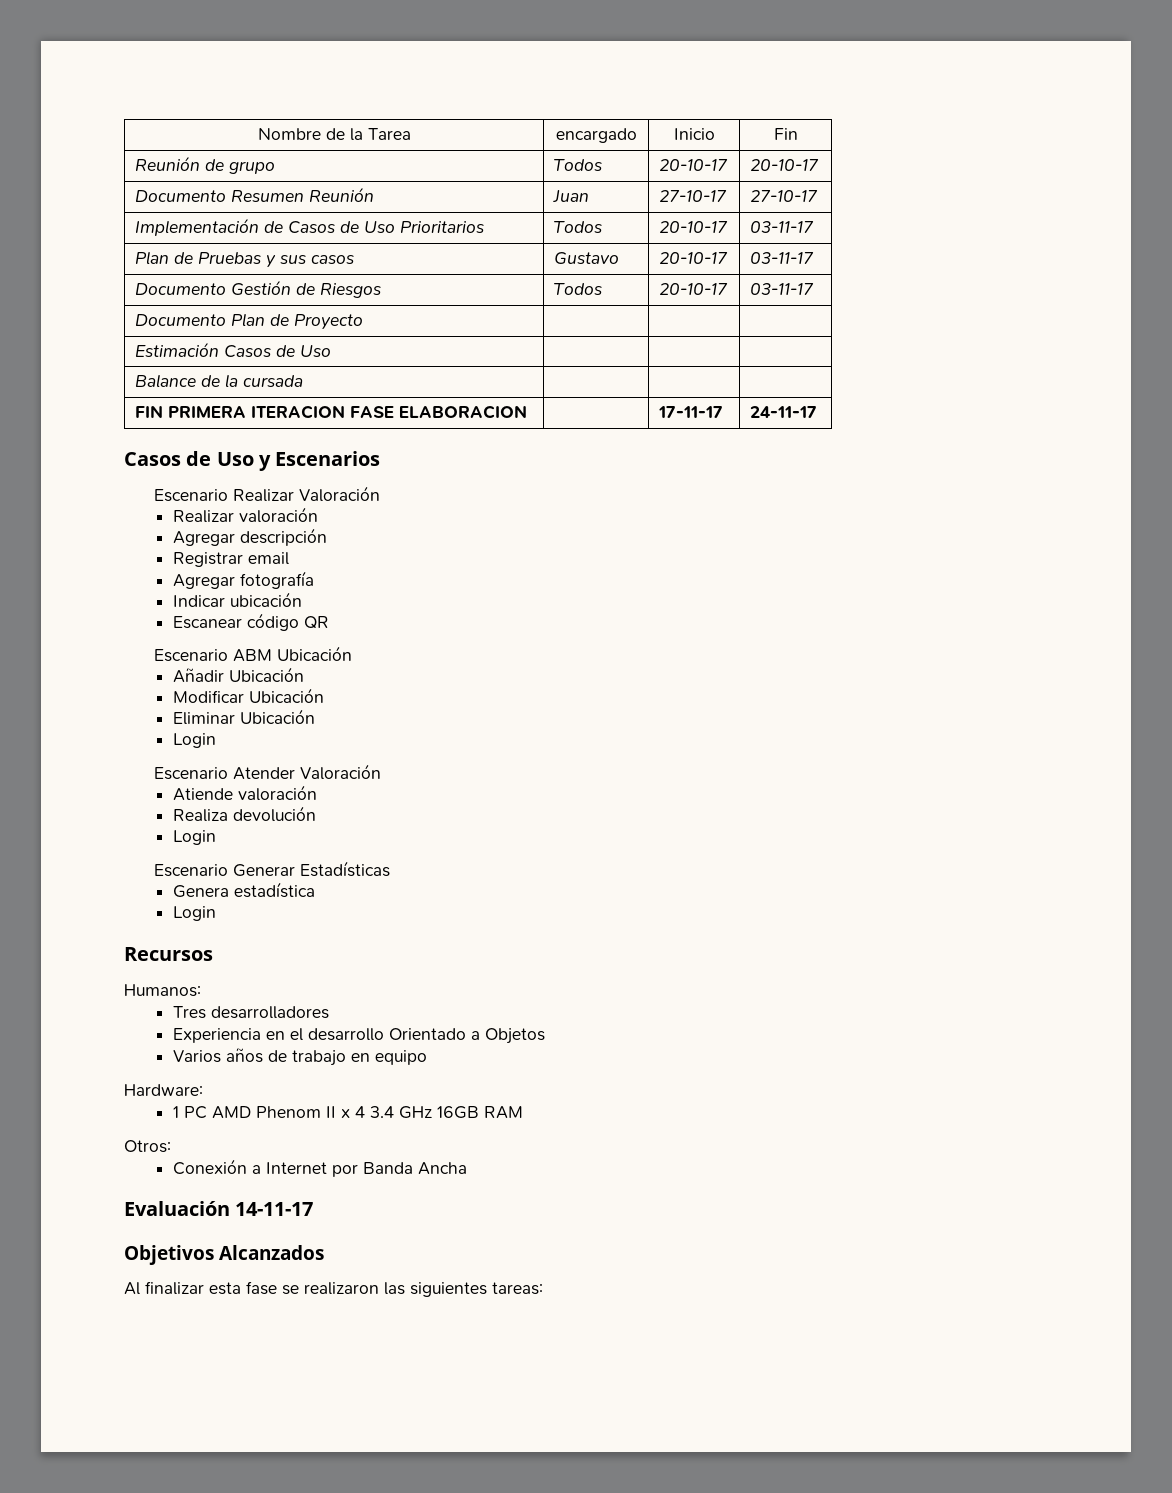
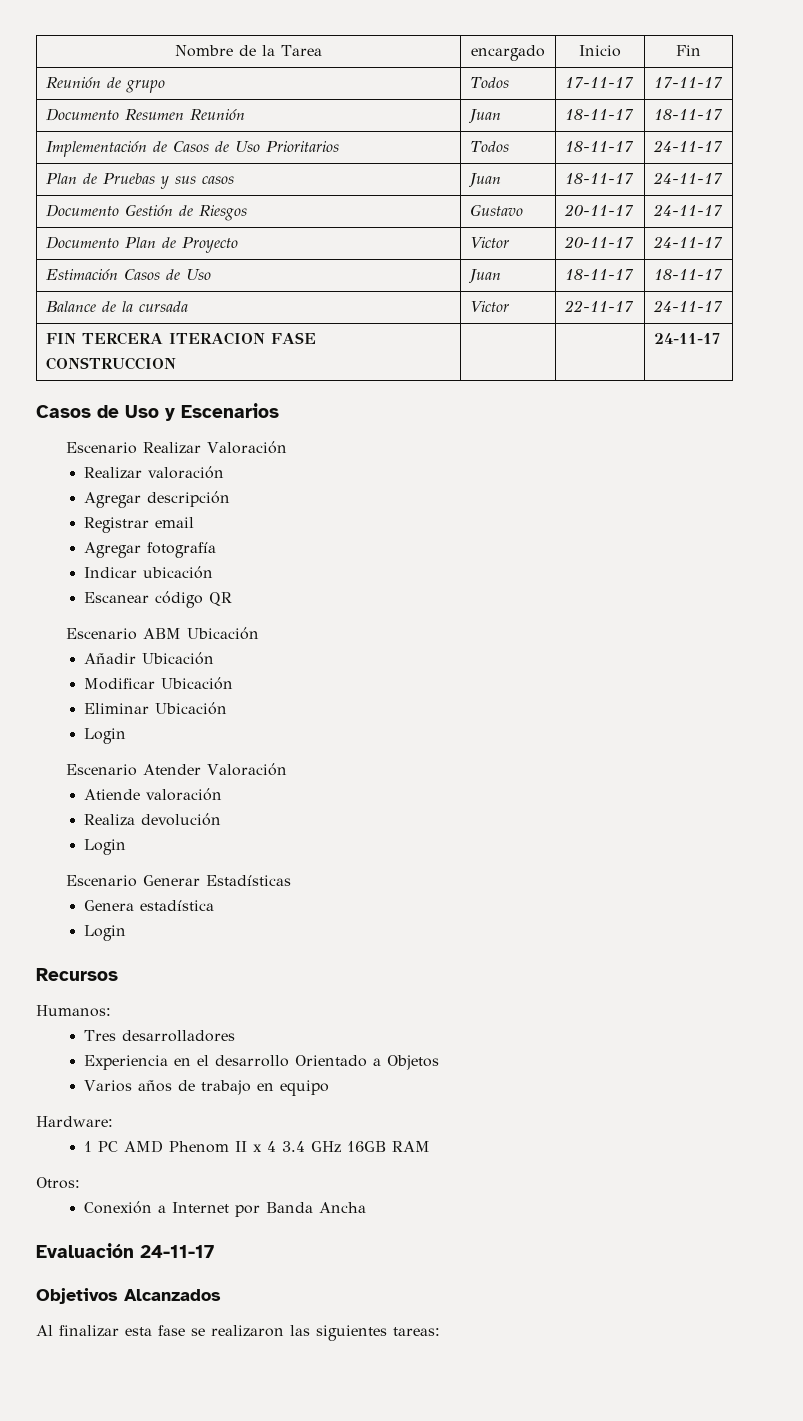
- Reunión de grupo | Todos | 20-10-17 | 20-10-17
+ Reunión de grupo | Todos | 17-11-17 | 17-11-17
- Documento Resumen Reunión | Juan | 27-10-17 | 27-10-17
+ Documento Resumen Reunión | Juan | 18-11-17 | 18-11-17
- Implementación de Casos de Uso Prioritarios | Todos | 20-10-17 | 03-11-17
+ Implementación de Casos de Uso Prioritarios | Todos | 18-11-17 | 24-11-17
- Plan de Pruebas y sus casos | Gustavo | 20-10-17 | 03-11-17
+ Plan de Pruebas y sus casos | Juan | 18-11-17 | 24-11-17
- Documento Gestión de Riesgos | Todos | 20-10-17 | 03-11-17
+ Documento Gestión de Riesgos | Gustavo | 20-11-17 | 24-11-17
- Documento Plan de Proyecto | | |
+ Documento Plan de Proyecto | Victor | 20-11-17 | 24-11-17
- Estimación Casos de Uso | | |
+ Estimación Casos de Uso | Juan | 18-11-17 | 18-11-17
- Balance de la cursada | | |
- FIN PRIMERA ITERACION FASE ELABORACION | | 17-11-17 | 24-11-17
+ Balance de la cursada | Victor | 22-11-17 | 24-11-17
+ FIN TERCERA ITERACION FASE CONSTRUCCION | | | 24-11-17
- Evaluación 14-11-17
+ Evaluación 24-11-17

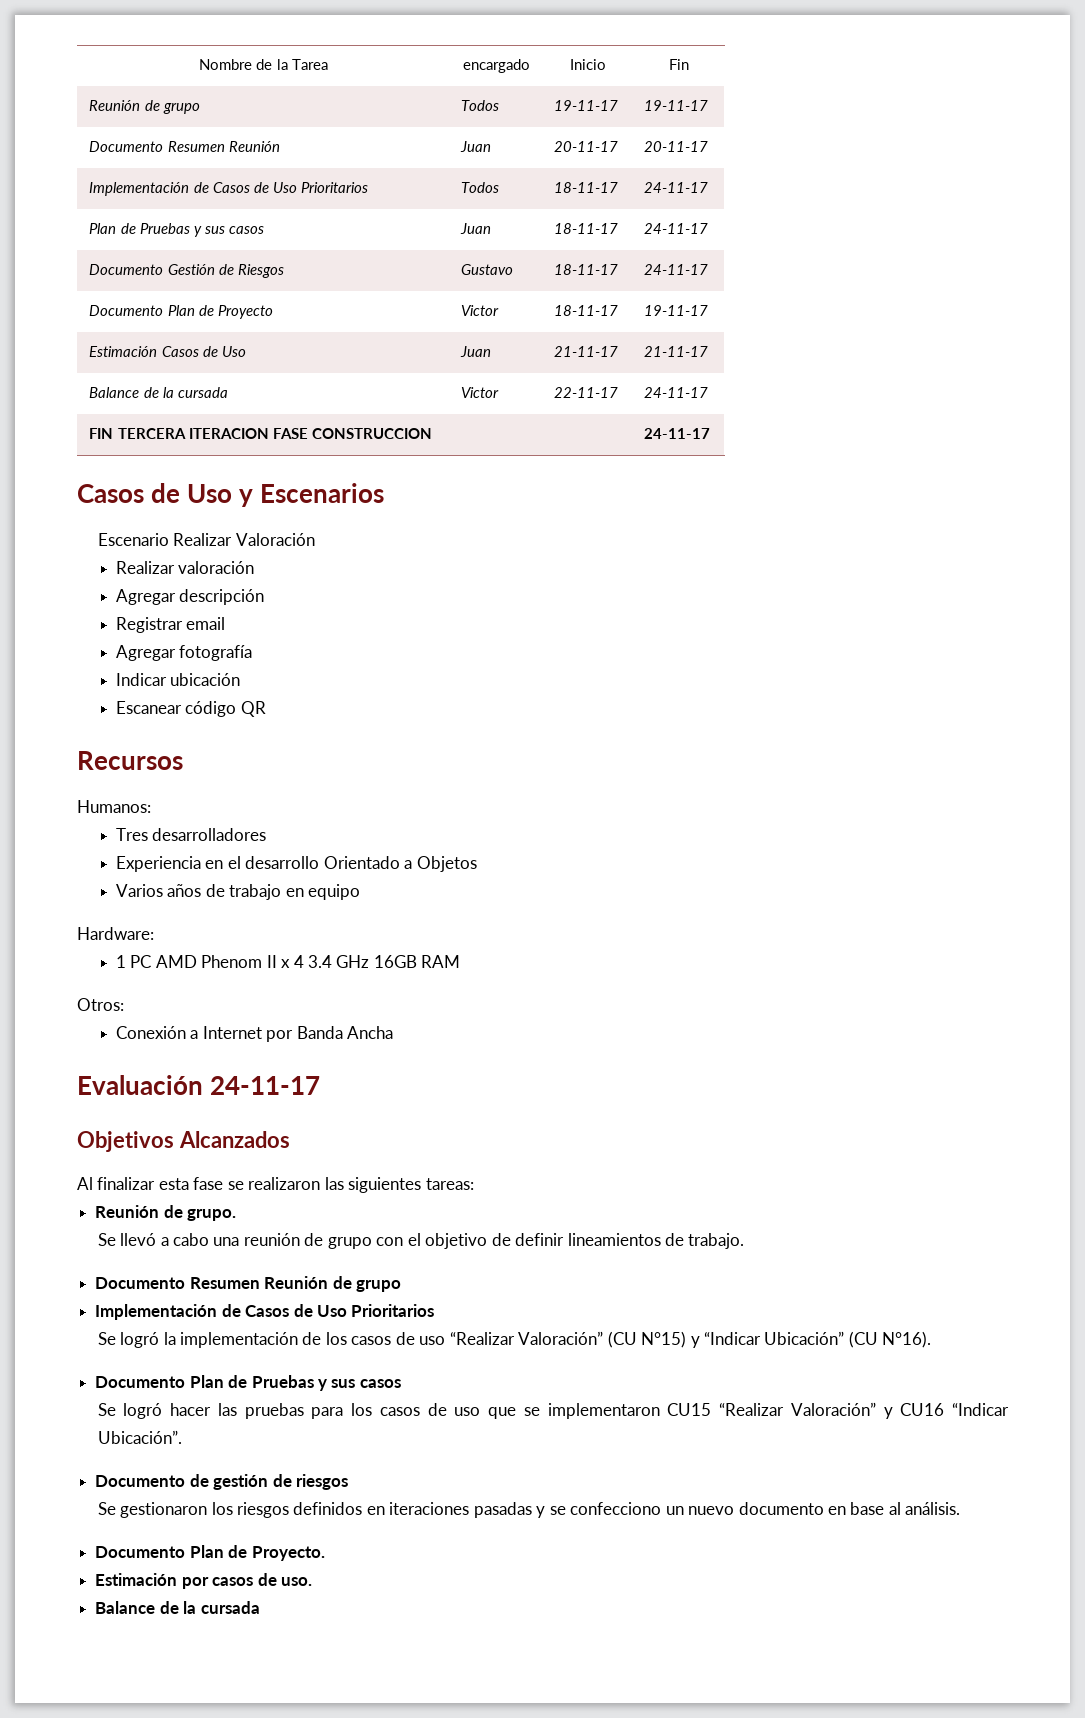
- Reunión de grupo | Todos | 17-11-17 | 17-11-17
+ Reunión de grupo | Todos | 19-11-17 | 19-11-17
- Documento Resumen Reunión | Juan | 18-11-17 | 18-11-17
+ Documento Resumen Reunión | Juan | 20-11-17 | 20-11-17
- Documento Gestión de Riesgos | Gustavo | 20-11-17 | 24-11-17
+ Documento Gestión de Riesgos | Gustavo | 18-11-17 | 24-11-17
- Documento Plan de Proyecto | Victor | 20-11-17 | 24-11-17
+ Documento Plan de Proyecto | Victor | 18-11-17 | 19-11-17
- Estimación Casos de Uso | Juan | 18-11-17 | 18-11-17
+ Estimación Casos de Uso | Juan | 21-11-17 | 21-11-17
- Escenario ABM Ubicación
- Añadir Ubicación
- Modificar Ubicación
- Eliminar Ubicación
- Login
- Escenario Atender Valoración
- Atiende valoración
- Realiza devolución
- Login
- Escenario Generar Estadísticas
- Genera estadística
- Login
+ Reunión de grupo.
+ Se llevó a cabo una reunión de grupo con el objetivo de definir lineamientos de trabajo.
+ Documento Resumen Reunión de grupo
+ Implementación de Casos de Uso Prioritarios
+ Se logró la implementación de los casos de uso “Realizar Valoración” (CU N°15) y “Indicar Ubicación” (CU N°16).
+ Documento Plan de Pruebas y sus casos
+ Se logró hacer las pruebas para los casos de uso que se implementaron CU15 “Realizar Valoración” y CU16 “Indicar Ubicación”.
+ Documento de gestión de riesgos
+ Se gestionaron los riesgos definidos en iteraciones pasadas y se confecciono un nuevo documento en base al análisis.
+ Documento Plan de Proyecto.
+ Estimación por casos de uso.
+ Balance de la cursada

